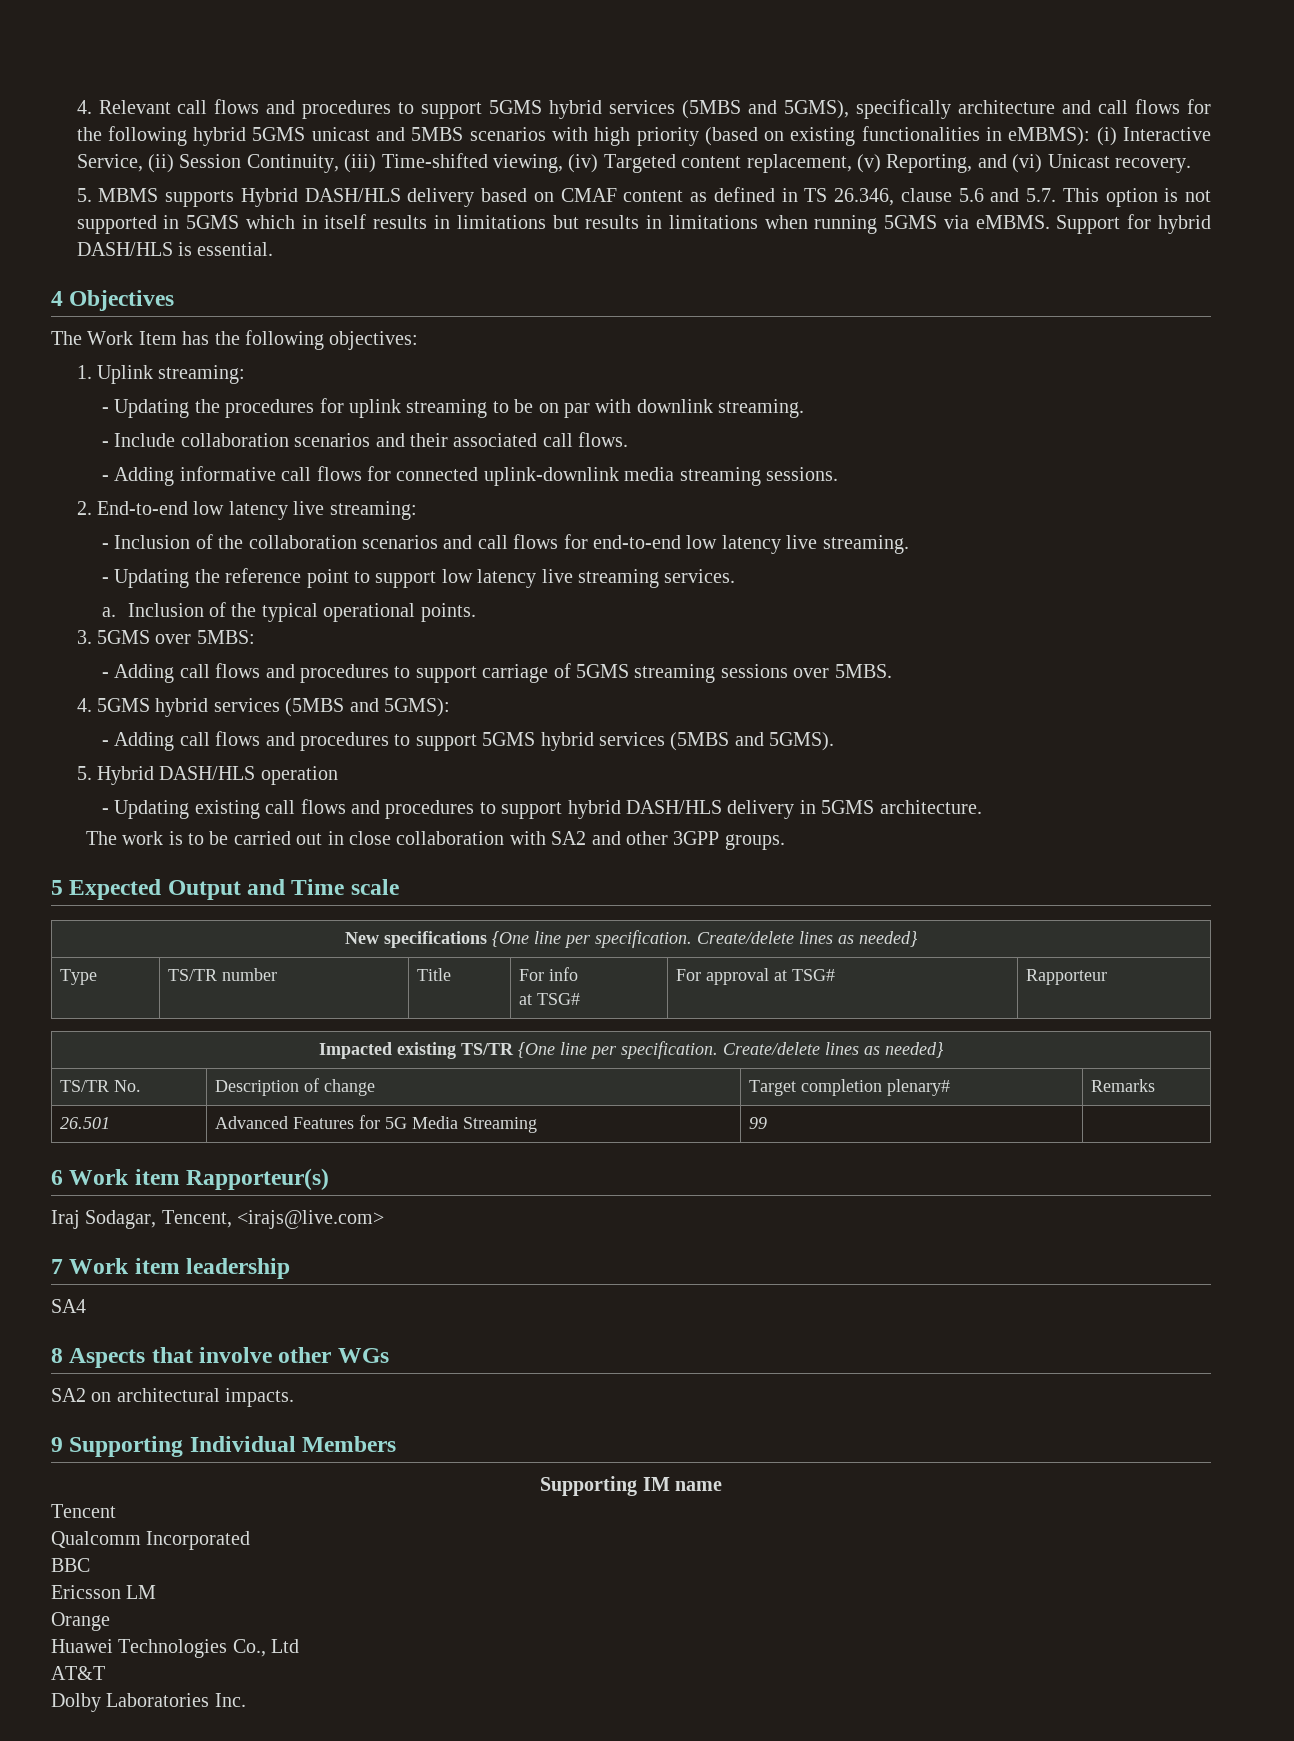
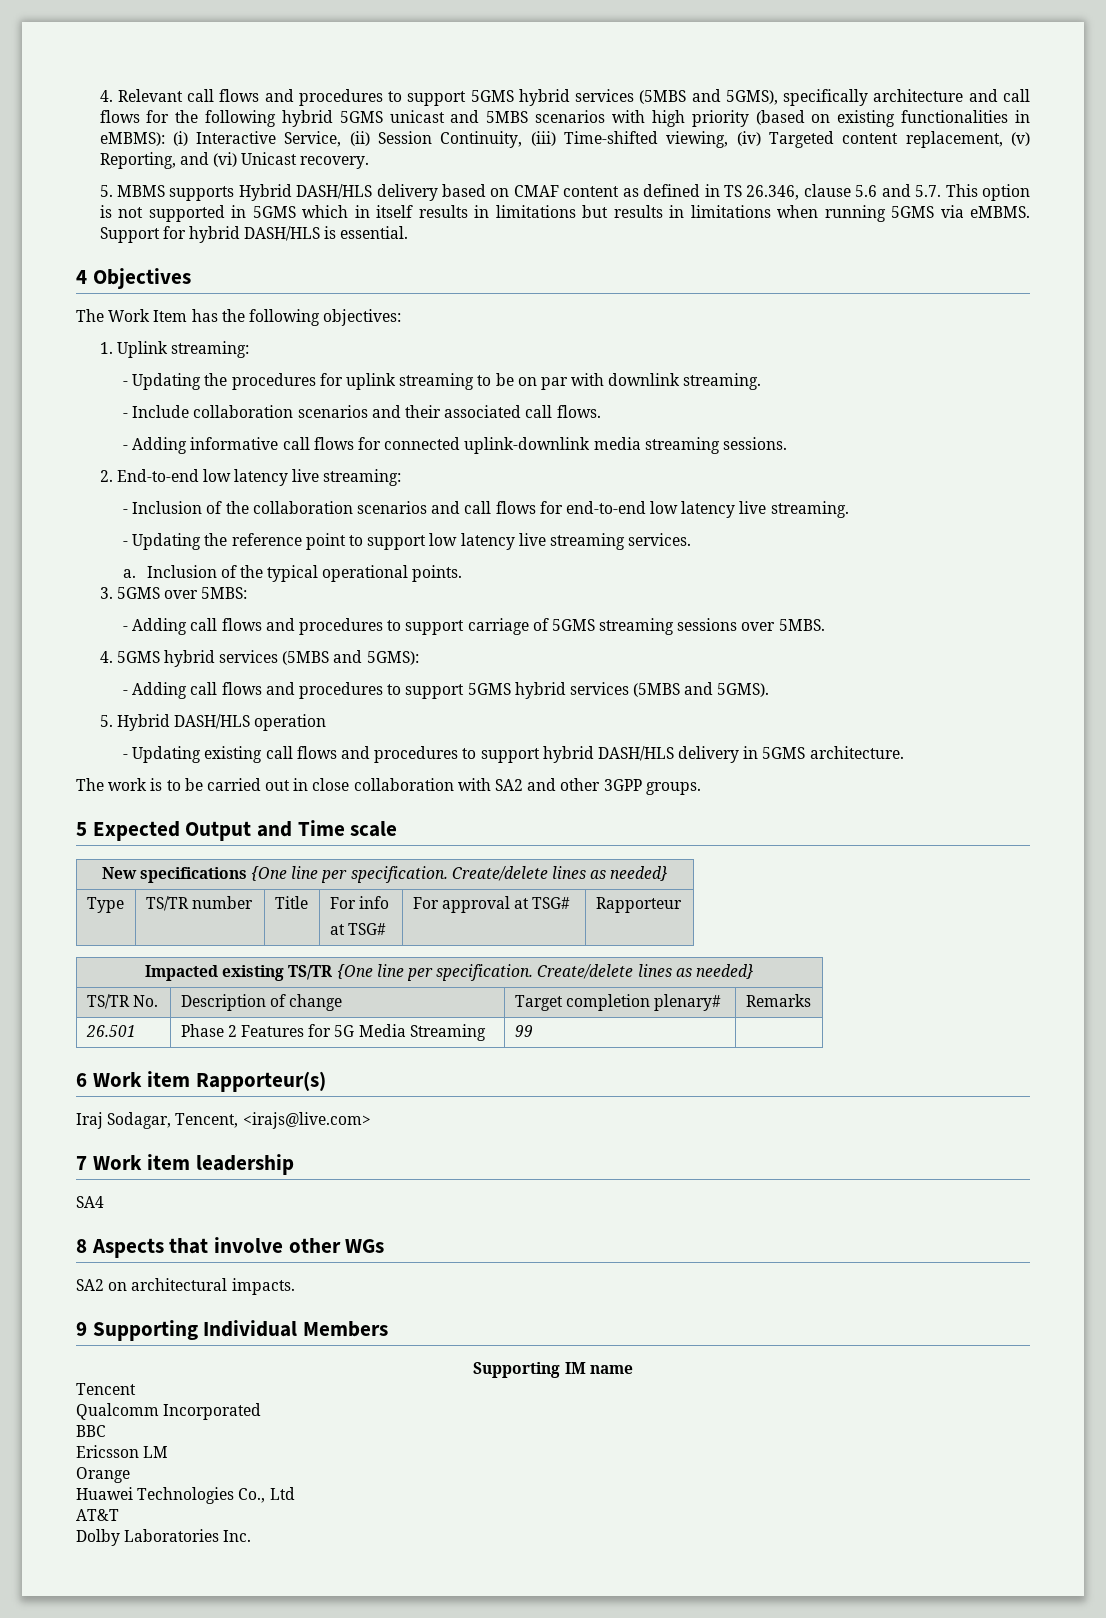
- 26.501 | Advanced Features for 5G Media Streaming | 99 |
+ 26.501 | Phase 2 Features for 5G Media Streaming | 99 |

